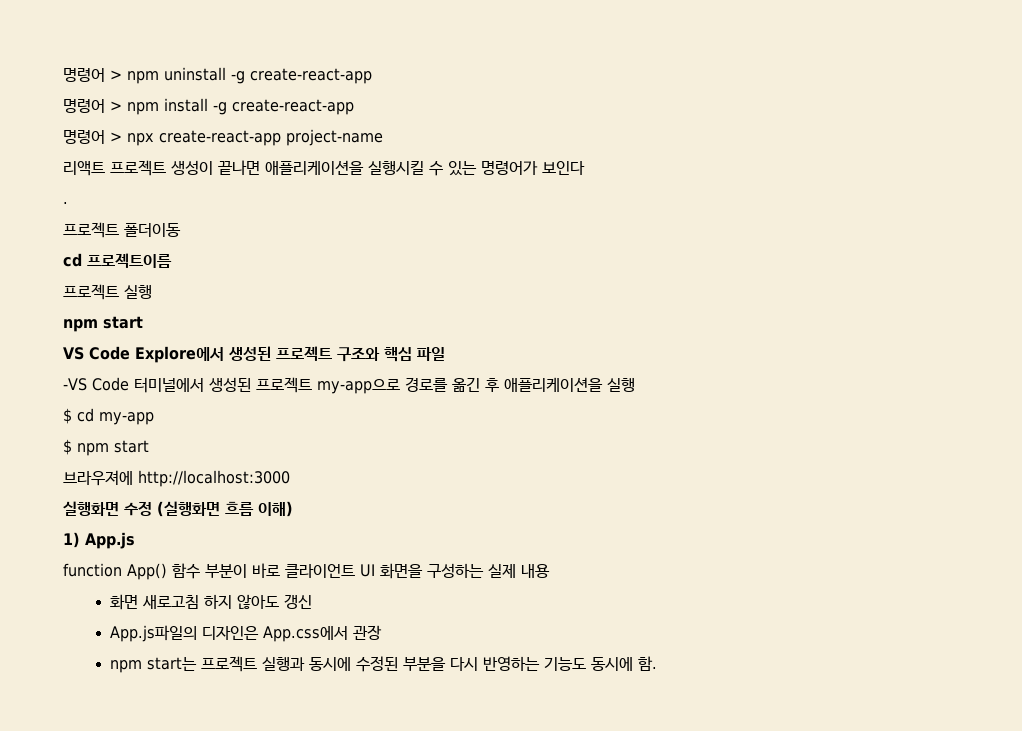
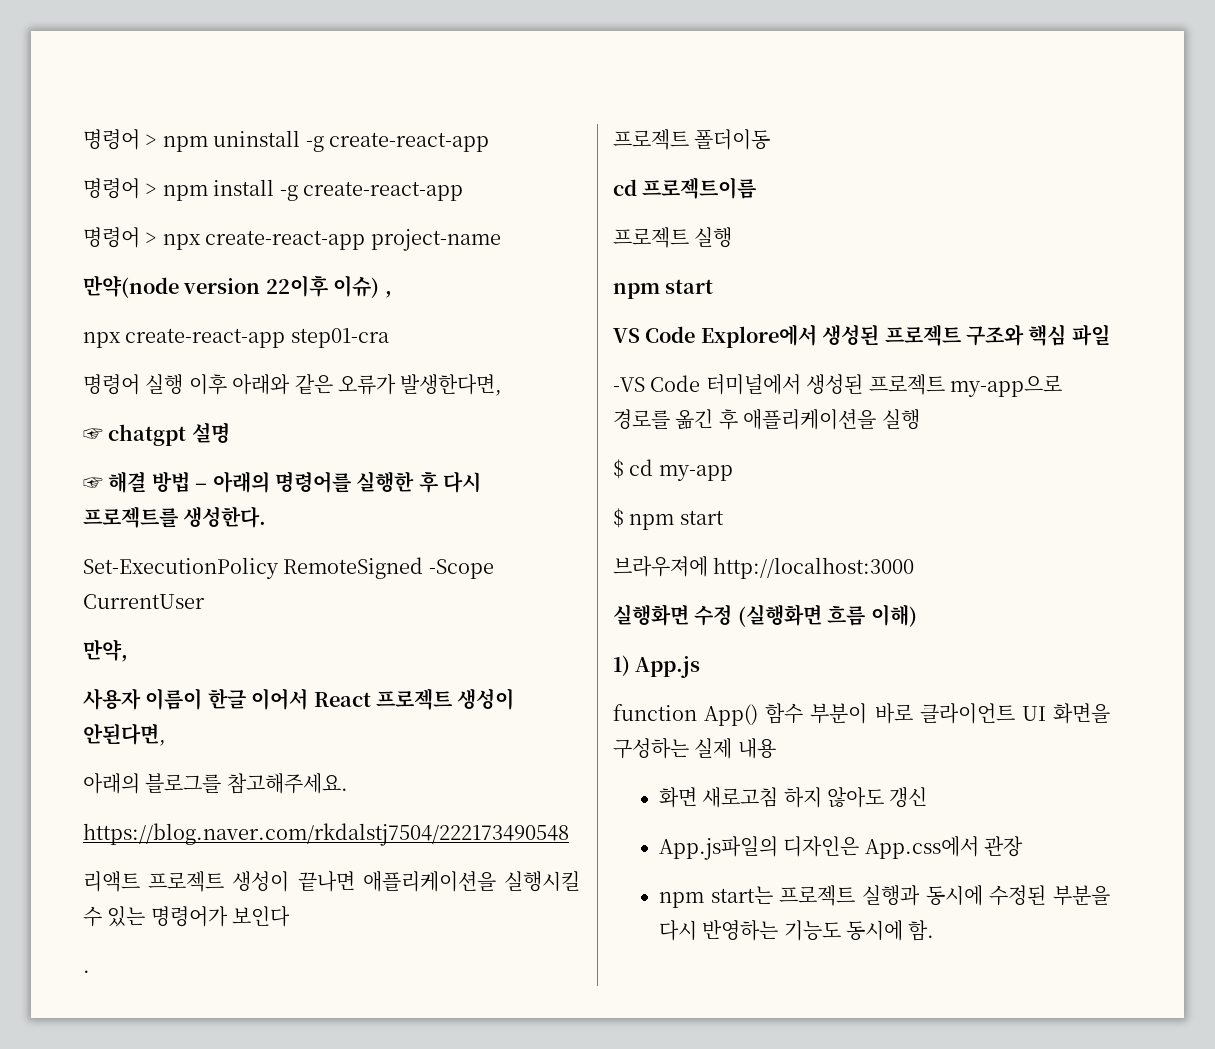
+ 만약(node version 22이후 이슈) ,
+ npx create-react-app step01-cra
+ 명령어 실행 이후 아래와 같은 오류가 발생한다면,
+ ☞ chatgpt 설명
+ ☞ 해결 방법 – 아래의 명령어를 실행한 후 다시 프로젝트를 생성한다.
+ Set-ExecutionPolicy RemoteSigned -Scope CurrentUser
+ 만약,
+ 사용자 이름이 한글 이어서 React 프로젝트 생성이 안된다면,
+ 아래의 블로그를 참고해주세요.
+ https://blog.naver.com/rkdalstj7504/222173490548

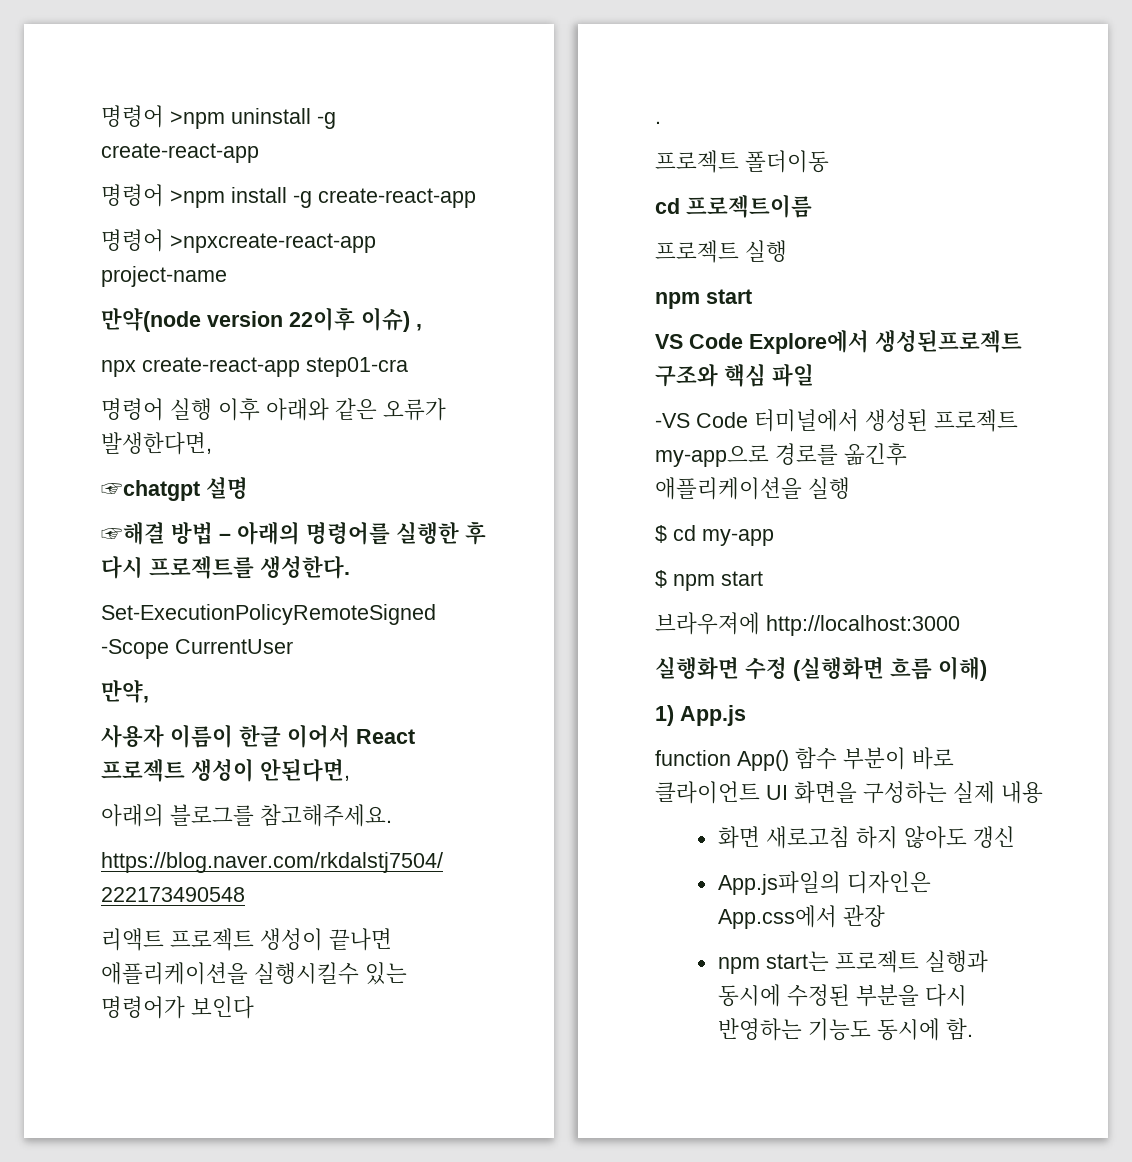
- 명령어 > npm uninstall -g create-react-app
+ 명령어 >npm uninstall -g create-react-app
- 명령어 > npm install -g create-react-app
+ 명령어 >npm install -g create-react-app
- 명령어 > npx create-react-app project-name
+ 명령어 >npxcreate-react-app project-name
- ☞ chatgpt 설명
+ ☞chatgpt 설명
- ☞ 해결 방법 – 아래의 명령어를 실행한 후 다시 프로젝트를 생성한다.
+ ☞해결 방법 – 아래의 명령어를 실행한 후 다시 프로젝트를 생성한다.
- Set-ExecutionPolicy RemoteSigned -Scope CurrentUser
+ Set-ExecutionPolicyRemoteSigned -Scope CurrentUser
- 리액트 프로젝트 생성이 끝나면 애플리케이션을 실행시킬 수 있는 명령어가 보인다
+ 리액트 프로젝트 생성이 끝나면 애플리케이션을 실행시킬수 있는 명령어가 보인다
- VS Code Explore에서 생성된 프로젝트 구조와 핵심 파일
+ VS Code Explore에서 생성된프로젝트 구조와 핵심 파일
- -VS Code 터미널에서 생성된 프로젝트 my-app으로 경로를 옮긴 후 애플리케이션을 실행
+ -VS Code 터미널에서 생성된 프로젝트 my-app으로 경로를 옮긴후 애플리케이션을 실행

